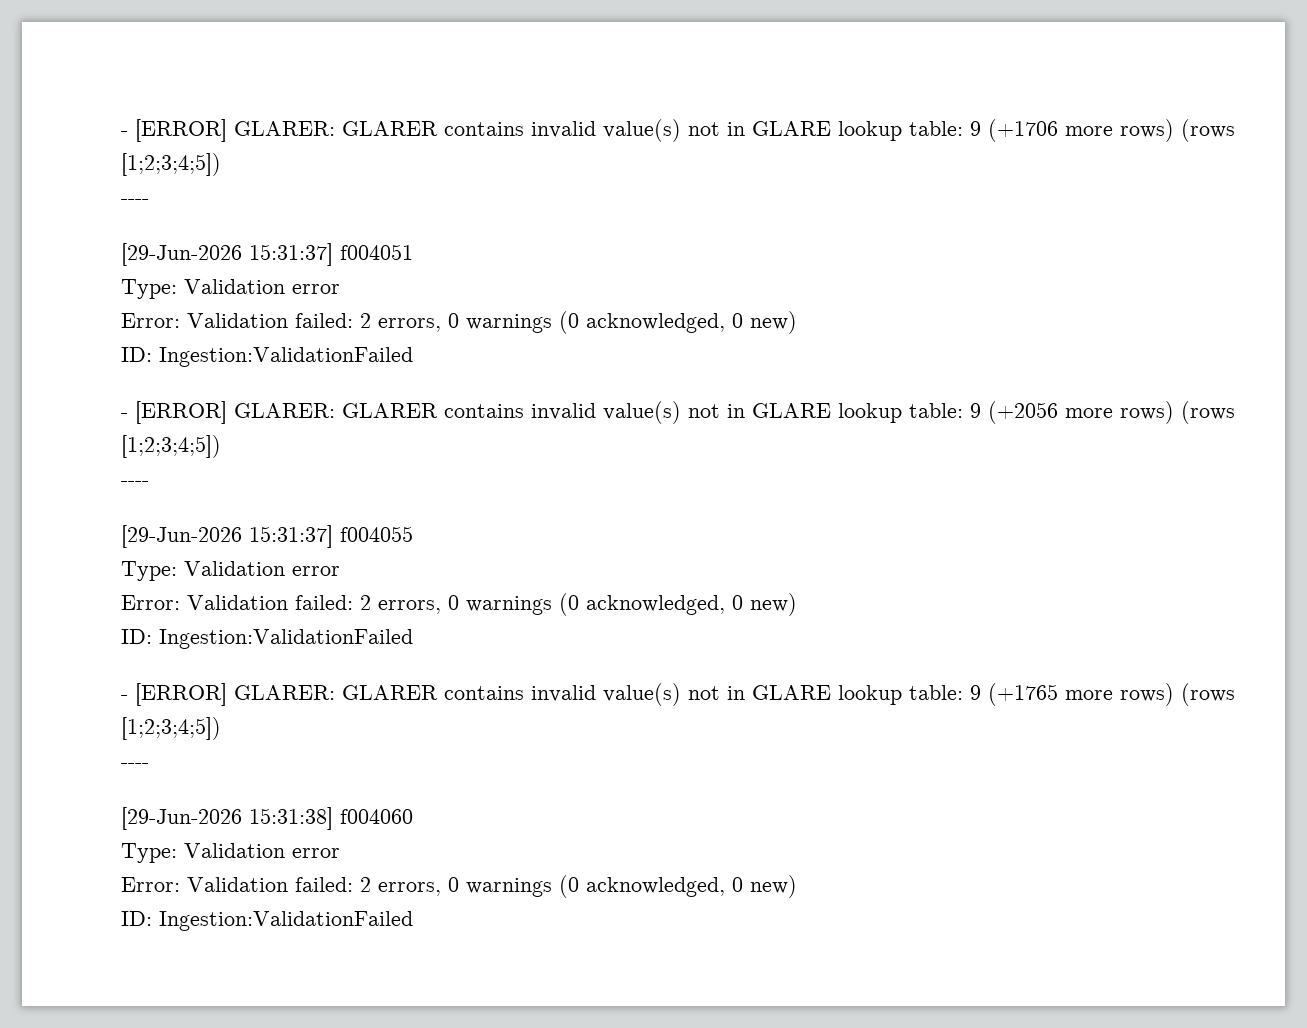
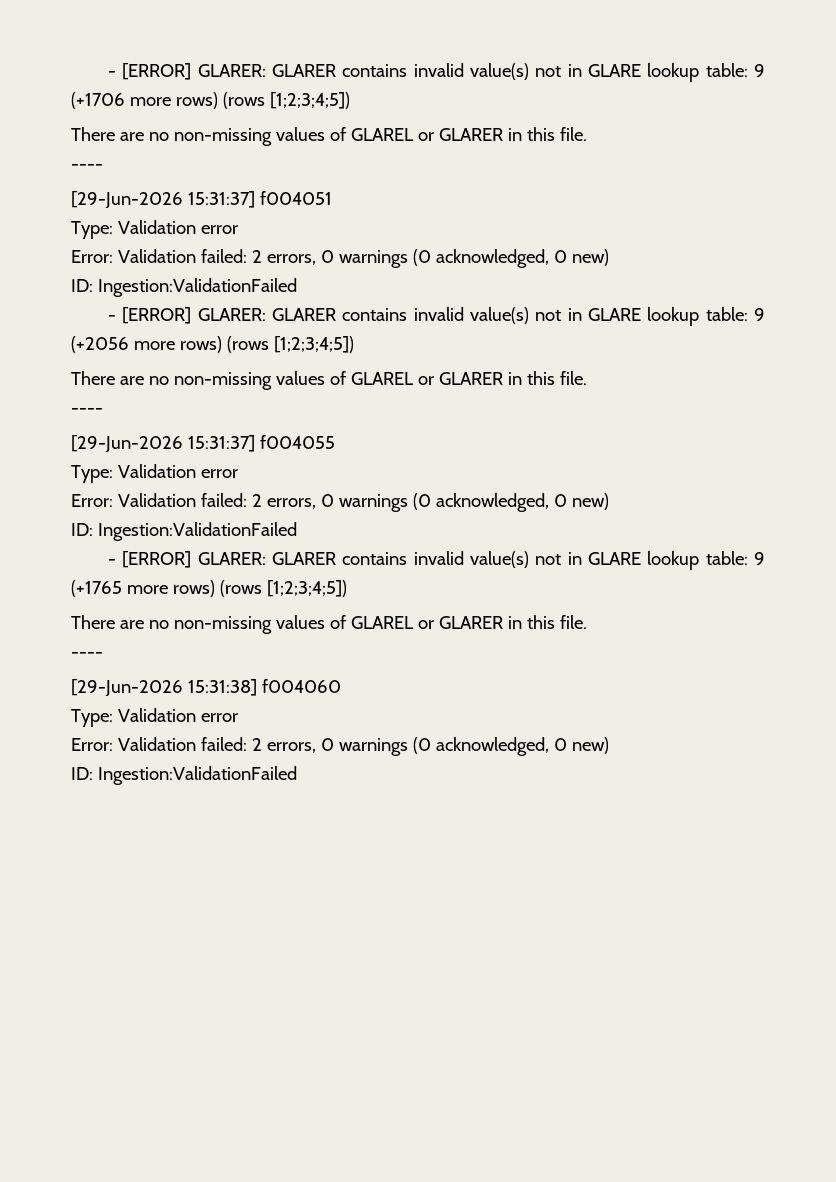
  - [ERROR] GLARER: GLARER contains invalid value(s) not in GLARE lookup table: 9 (+1706 more rows) (rows [1;2;3;4;5])
+ There are no non-missing values of GLAREL or GLARER in this file.
  - [ERROR] GLARER: GLARER contains invalid value(s) not in GLARE lookup table: 9 (+2056 more rows) (rows [1;2;3;4;5])
+ There are no non-missing values of GLAREL or GLARER in this file.
  - [ERROR] GLARER: GLARER contains invalid value(s) not in GLARE lookup table: 9 (+1765 more rows) (rows [1;2;3;4;5])
+ There are no non-missing values of GLAREL or GLARER in this file.

